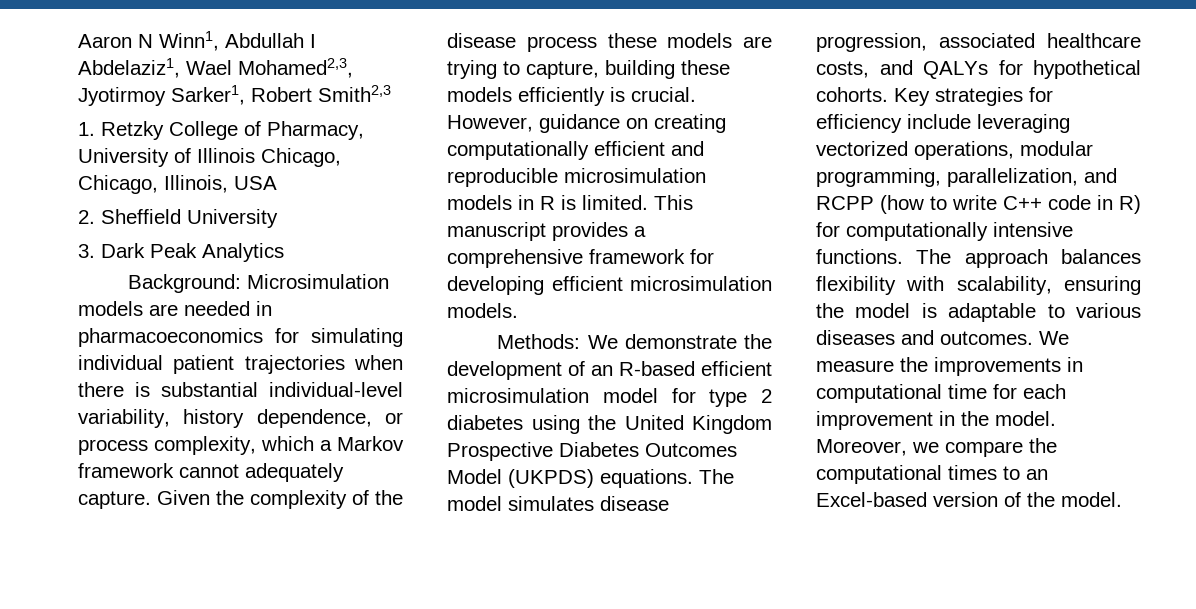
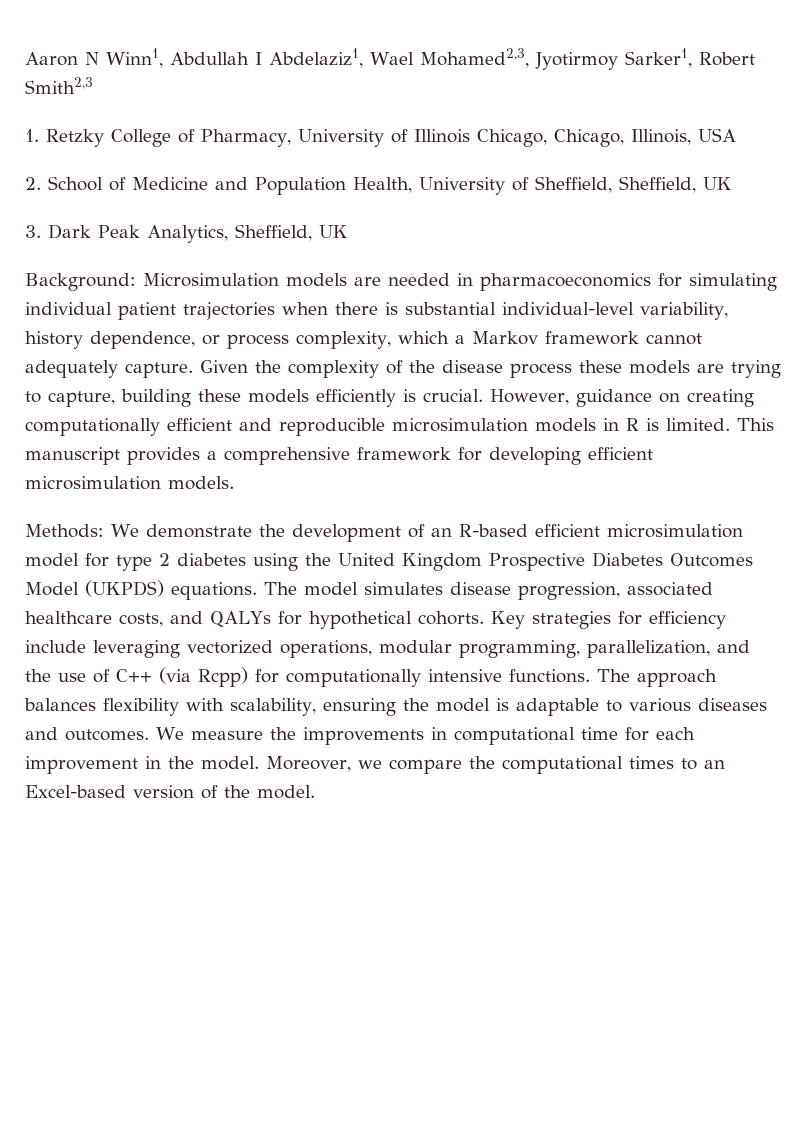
- 2. Sheffield University
+ 2. School of Medicine and Population Health, University of Sheffield, Sheffield, UK
- 3. Dark Peak Analytics
+ 3. Dark Peak Analytics, Sheffield, UK
- Key strategies for efficiency include leveraging vectorized operations, modular programming, parallelization, and RCPP (how to write C++ code in R) for computationally intensive functions.
+ Key strategies for efficiency include leveraging vectorized operations, modular programming, parallelization, and the use of C++ (via Rcpp) for computationally intensive functions.

